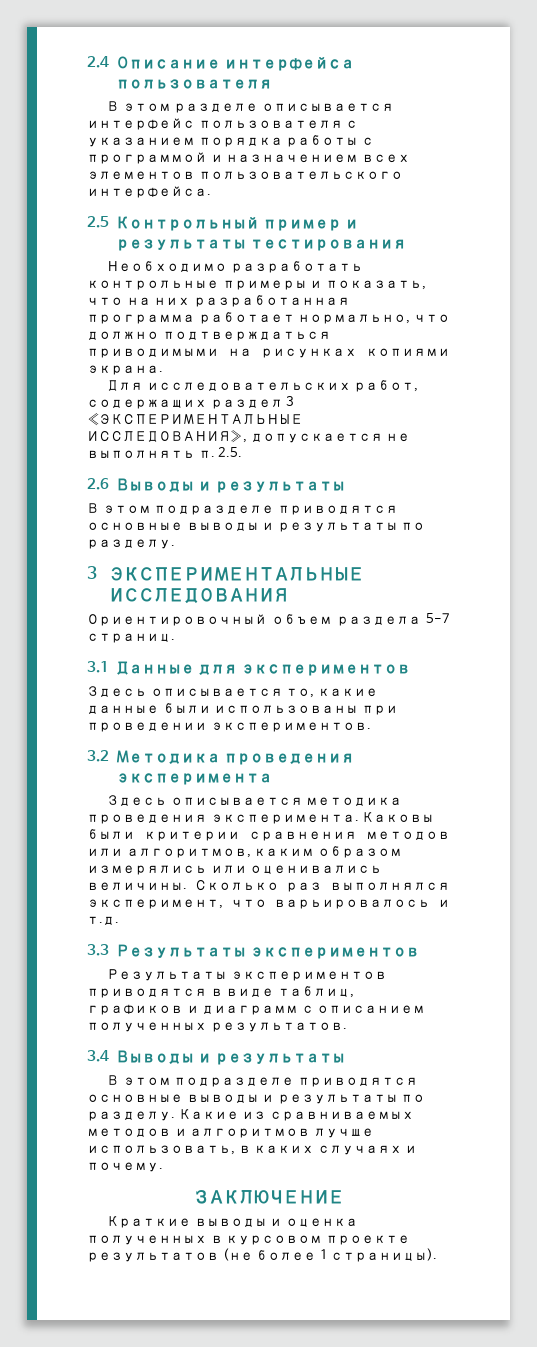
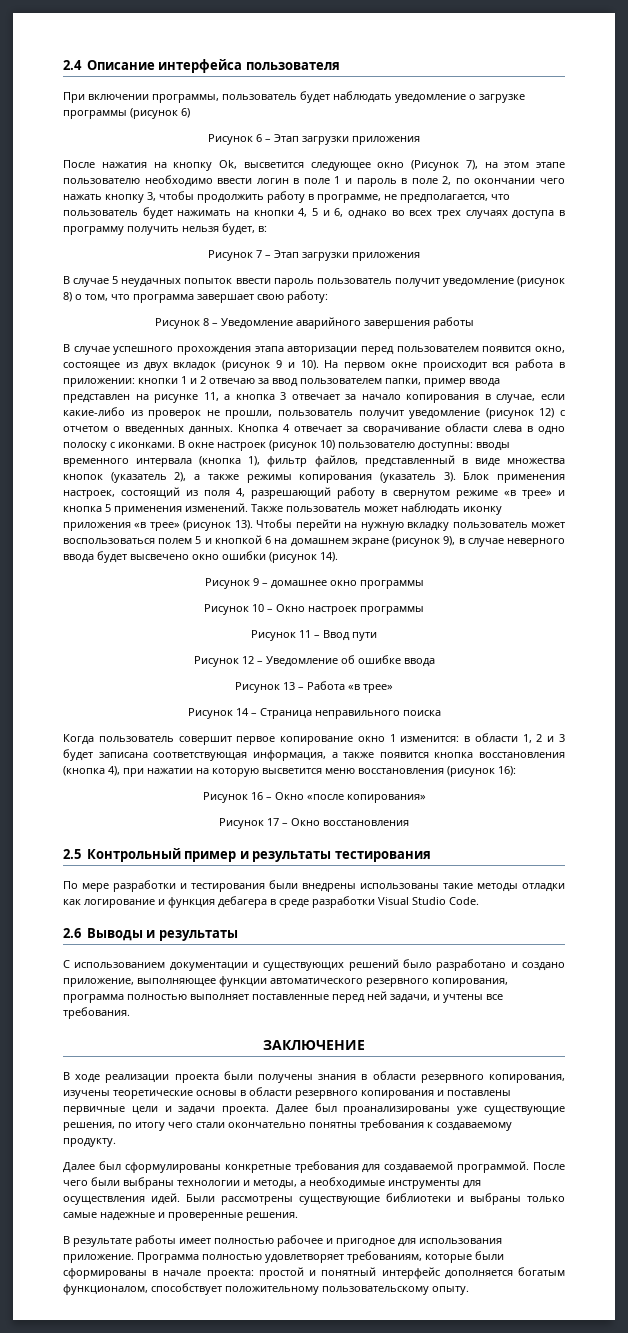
- В этом разделе описывается интерфейс пользователя с указанием порядка работы с программой и назначением всех элементов пользовательского интерфейса.
+ При включении программы, пользователь будет наблюдать уведомление о загрузке программы (рисунок 6)
+ Рисунок 6 – Этап загрузки приложения
+ После нажатия на кнопку Ok, высветится следующее окно (Рисунок 7), на этом этапе пользователю необходимо ввести логин в поле 1 и пароль в поле 2, по окончании чего нажать кнопку 3, чтобы продолжить работу в программе, не предполагается, что пользователь будет нажимать на кнопки 4, 5 и 6, однако во всех трех случаях доступа в программу получить нельзя будет, в:
+ Рисунок 7 – Этап загрузки приложения
+ В случае 5 неудачных попыток ввести пароль пользователь получит уведомление (рисунок 8) о том, что программа завершает свою работу:
+ Рисунок 8 – Уведомление аварийного завершения работы
+ В случае успешного прохождения этапа авторизации перед пользователем появится окно, состоящее из двух вкладок (рисунок 9 и 10). На первом окне происходит вся работа в приложении: кнопки 1 и 2 отвечаю за ввод пользователем папки, пример ввода представлен на рисунке 11, а кнопка 3 отвечает за начало копирования в случае, если какие-либо из проверок не прошли, пользователь получит уведомление (рисунок 12) с отчетом о введенных данных. Кнопка 4 отвечает за сворачивание области слева в одно полоску с иконками. В окне настроек (рисунок 10) пользователю доступны: вводы временного интервала (кнопка 1), фильтр файлов, представленный в виде множества кнопок (указатель 2), а также режимы копирования (указатель 3). Блок применения настроек, состоящий из поля 4, разрешающий работу в свернутом режиме «в трее» и кнопка 5 применения изменений. Также пользователь может наблюдать иконку приложения «в трее» (рисунок 13). Чтобы перейти на нужную вкладку пользователь может воспользоваться полем 5 и кнопкой 6 на домашнем экране (рисунок 9), в случае неверного ввода будет высвечено окно ошибки (рисунок 14).
+ Рисунок 9 – домашнее окно программы
+ Рисунок 10 – Окно настроек программы
+ Рисунок 11 – Ввод пути
+ Рисунок 12 – Уведомление об ошибке ввода
+ Рисунок 13 – Работа «в трее»
+ Рисунок 14 – Страница неправильного поиска
+ Когда пользователь совершит первое копирование окно 1 изменится: в области 1, 2 и 3 будет записана соответствующая информация, а также появится кнопка восстановления (кнопка 4), при нажатии на которую высветится меню восстановления (рисунок 16):
+ Рисунок 16 – Окно «после копирования»
+ Рисунок 17 – Окно восстановления
- Необходимо разработать контрольные примеры и показать, что на них разработанная программа работает нормально, что должно подтверждаться приводимыми на рисунках копиями экрана.
- Для исследовательских работ, содержащих раздел 3 «ЭКСПЕРИМЕНТАЛЬНЫЕ ИССЛЕДОВАНИЯ», допускается не выполнять п. 2.5.
+ По мере разработки и тестирования были внедрены использованы такие методы отладки как логирование и функция дебагера в среде разработки Visual Studio Code.
  2.6 Выводы и результаты
- В этом подразделе приводятся основные выводы и результаты по разделу.
- 3 ЭКСПЕРИМЕНТАЛЬНЫЕ ИССЛЕДОВАНИЯ
- Ориентировочный объем раздела 5-7 страниц.
- 3.1 Данные для экспериментов
- Здесь описывается то, какие данные были использованы при проведении экспериментов.
- 3.2 Методика проведения эксперимента
- Здесь описывается методика проведения эксперимента. Каковы были критерии сравнения методов или алгоритмов, каким образом измерялись или оценивались величины. Сколько раз выполнялся эксперимент, что варьировалось и т.д.
- 3.3 Результаты экспериментов
- Результаты экспериментов приводятся в виде таблиц, графиков и диаграмм с описанием полученных результатов.
- 3.4 Выводы и результаты
- В этом подразделе приводятся основные выводы и результаты по разделу. Какие из сравниваемых методов и алгоритмов лучше использовать, в каких случаях и почему.
+ С использованием документации и существующих решений было разработано и создано приложение, выполняющее функции автоматического резервного копирования, программа полностью выполняет поставленные перед ней задачи, и учтены все требования.
  ЗАКЛЮЧЕНИЕ
- Краткие выводы и оценка полученных в курсовом проекте результатов (не более 1 страницы).
+ В ходе реализации проекта были получены знания в области резервного копирования, изучены теоретические основы в области резервного копирования и поставлены первичные цели и задачи проекта. Далее был проанализированы уже существующие решения, по итогу чего стали окончательно понятны требования к создаваемому продукту.
+ Далее был сформулированы конкретные требования для создаваемой программой. После чего были выбраны технологии и методы, а необходимые инструменты для осуществления идей. Были рассмотрены существующие библиотеки и выбраны только самые надежные и проверенные решения.
+ В результате работы имеет полностью рабочее и пригодное для использования приложение. Программа полностью удовлетворяет требованиям, которые были сформированы в начале проекта: простой и понятный интерфейс дополняется богатым функционалом, способствует положительному пользовательскому опыту.

